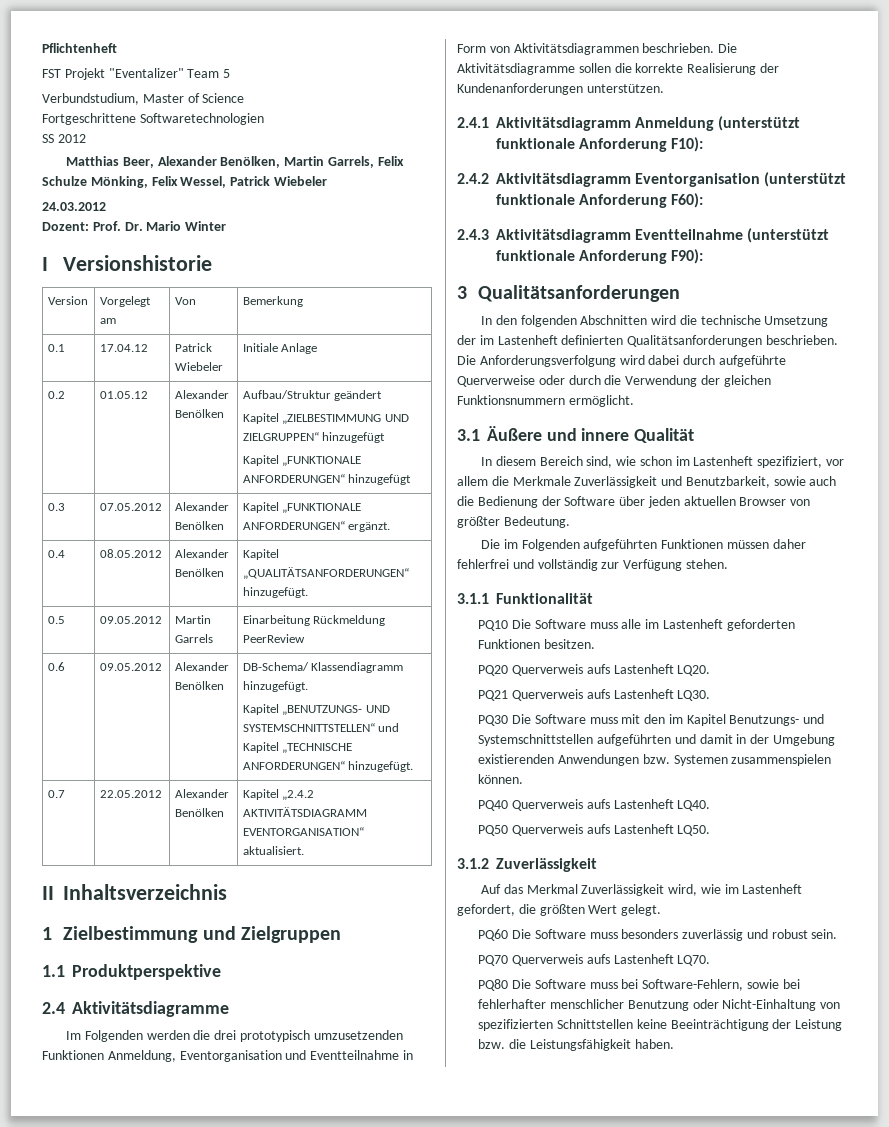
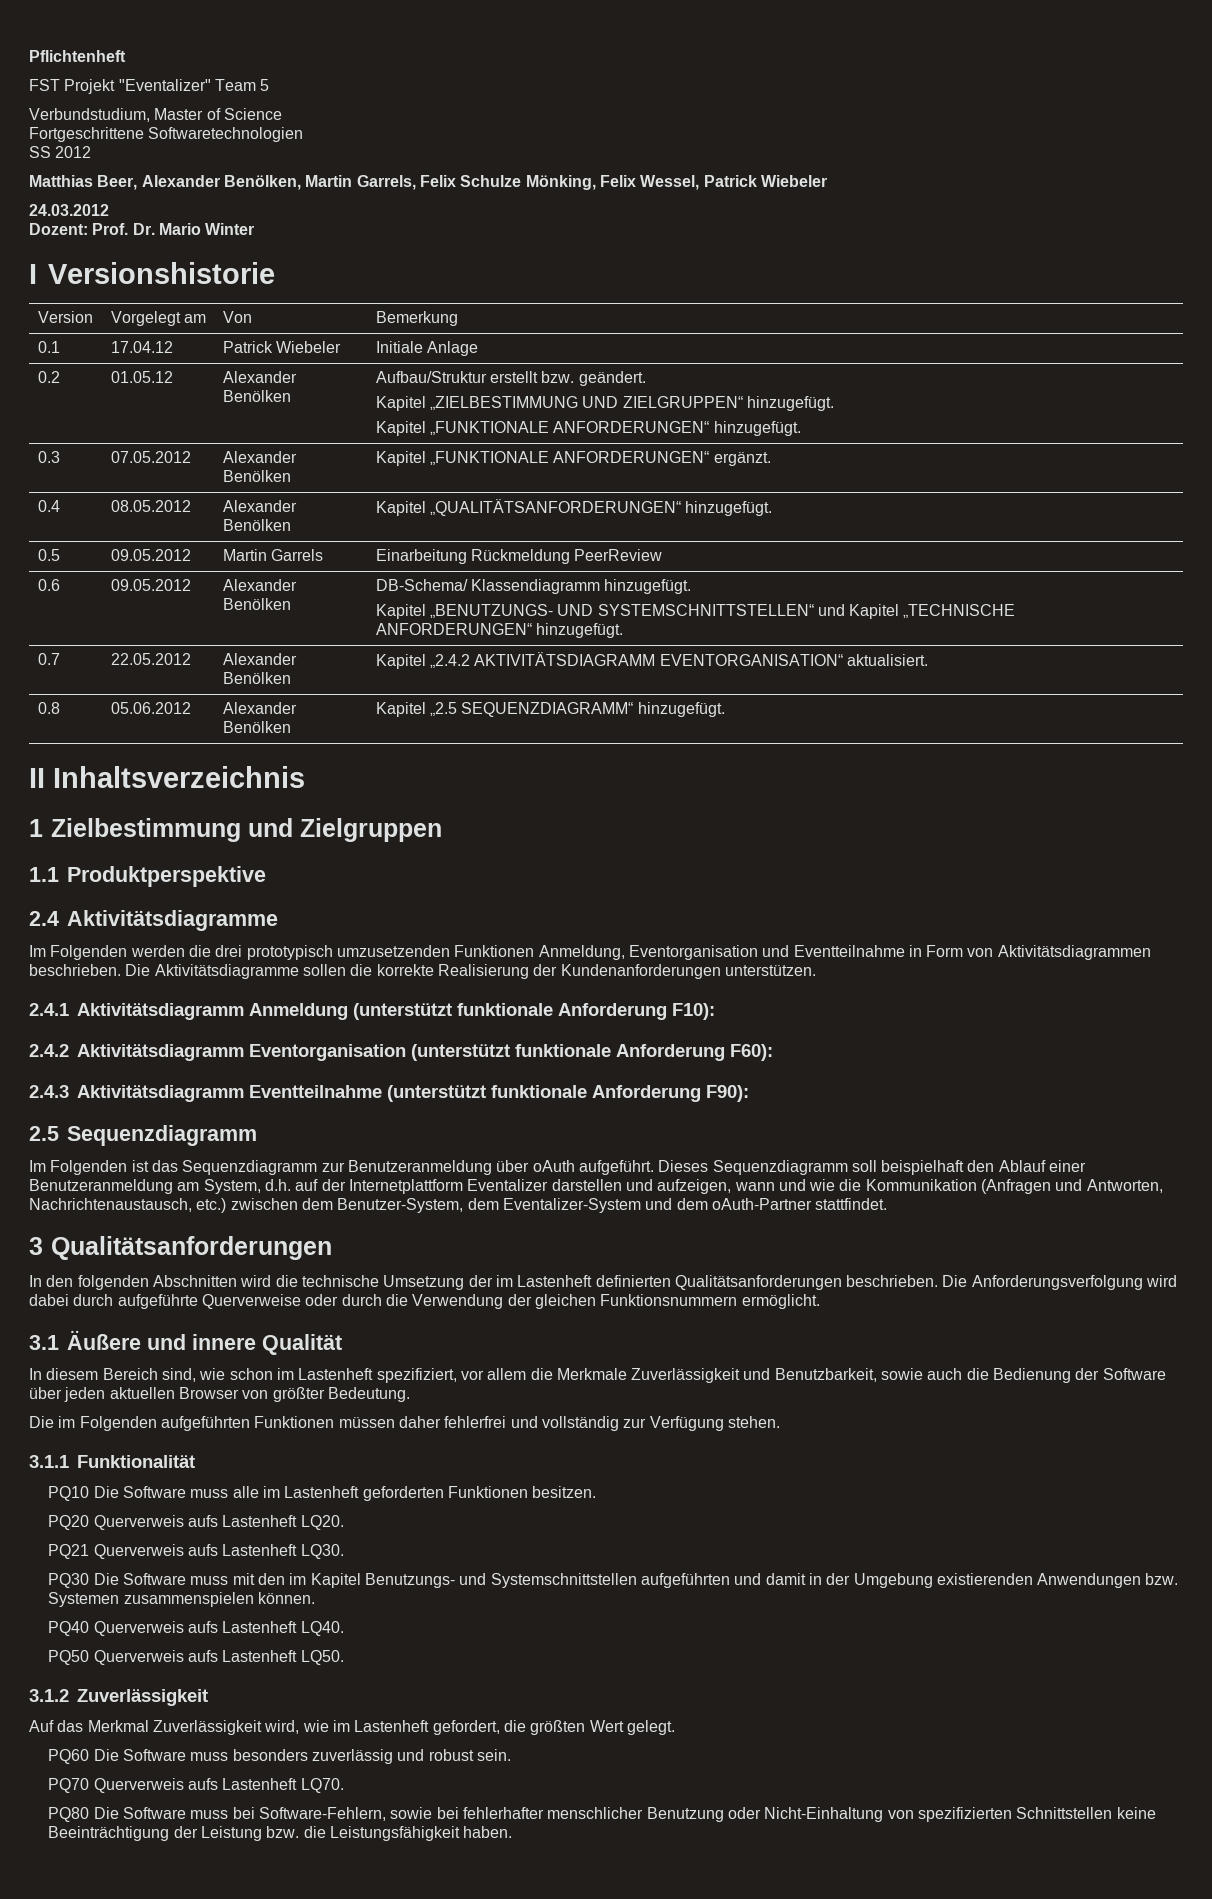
- 0.2 | 01.05.12 | Alexander Benölken | Aufbau/Struktur geändert
- Kapitel „ZIELBESTIMMUNG UND ZIELGRUPPEN“ hinzugefügt
- Kapitel „FUNKTIONALE ANFORDERUNGEN“ hinzugefügt
+ 0.2 | 01.05.12 | Alexander Benölken | Aufbau/Struktur erstellt bzw. geändert.
+ Kapitel „ZIELBESTIMMUNG UND ZIELGRUPPEN“ hinzugefügt.
+ Kapitel „FUNKTIONALE ANFORDERUNGEN“ hinzugefügt.
+ 0.8 | 05.06.2012 | Alexander Benölken | Kapitel „2.5 SEQUENZDIAGRAMM“ hinzugefügt.
+ 2.5 Sequenzdiagramm
+ Im Folgenden ist das Sequenzdiagramm zur Benutzeranmeldung über oAuth aufgeführt. Dieses Sequenzdiagramm soll beispielhaft den Ablauf einer Benutzeranmeldung am System, d.h. auf der Internetplattform Eventalizer darstellen und aufzeigen, wann und wie die Kommunikation (Anfragen und Antworten, Nachrichtenaustausch, etc.) zwischen dem Benutzer-System, dem Eventalizer-System und dem oAuth-Partner stattfindet.

